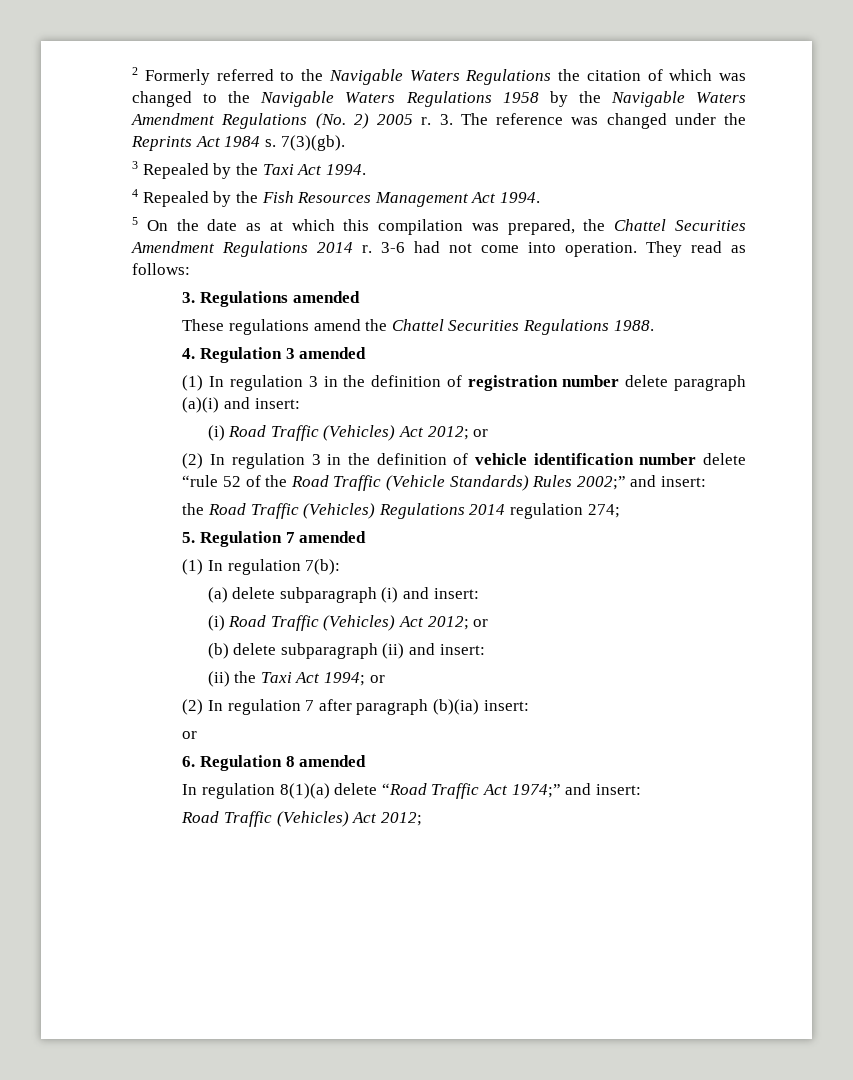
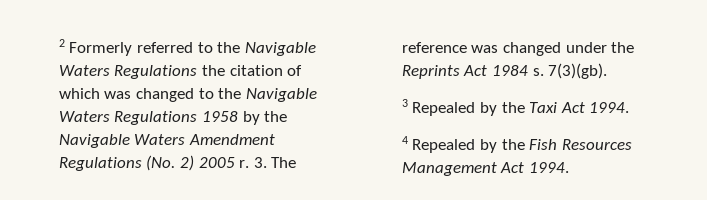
- 5 On the date as at which this compilation was prepared, the Chattel Securities Amendment Regulations 2014 r. 3-6 had not come into operation. They read as follows:
- 3. Regulations amended
- These regulations amend the Chattel Securities Regulations 1988.
- 4. Regulation 3 amended
- (1) In regulation 3 in the definition of registration number delete paragraph (a)(i) and insert:
- (i) Road Traffic (Vehicles) Act 2012; or
- (2) In regulation 3 in the definition of vehicle identification number delete “rule 52 of the Road Traffic (Vehicle Standards) Rules 2002;” and insert:
- the Road Traffic (Vehicles) Regulations 2014 regulation 274;
- 5. Regulation 7 amended
- (1) In regulation 7(b):
- (a) delete subparagraph (i) and insert:
- (i) Road Traffic (Vehicles) Act 2012; or
- (b) delete subparagraph (ii) and insert:
- (ii) the Taxi Act 1994; or
- (2) In regulation 7 after paragraph (b)(ia) insert:
- or
- 6. Regulation 8 amended
- In regulation 8(1)(a) delete “Road Traffic Act 1974;” and insert:
- Road Traffic (Vehicles) Act 2012;

